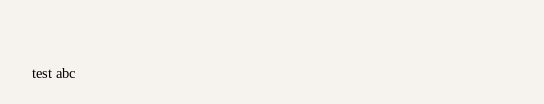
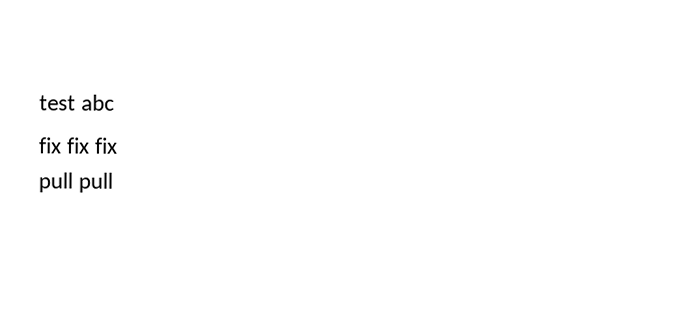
+ fix fix fix
+ pull pull

